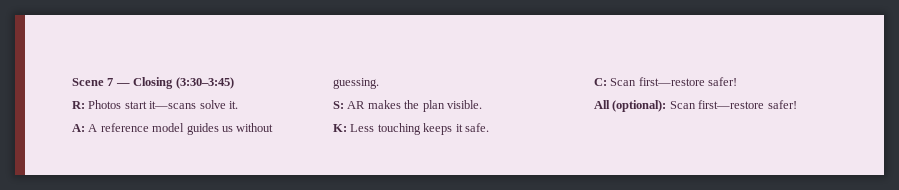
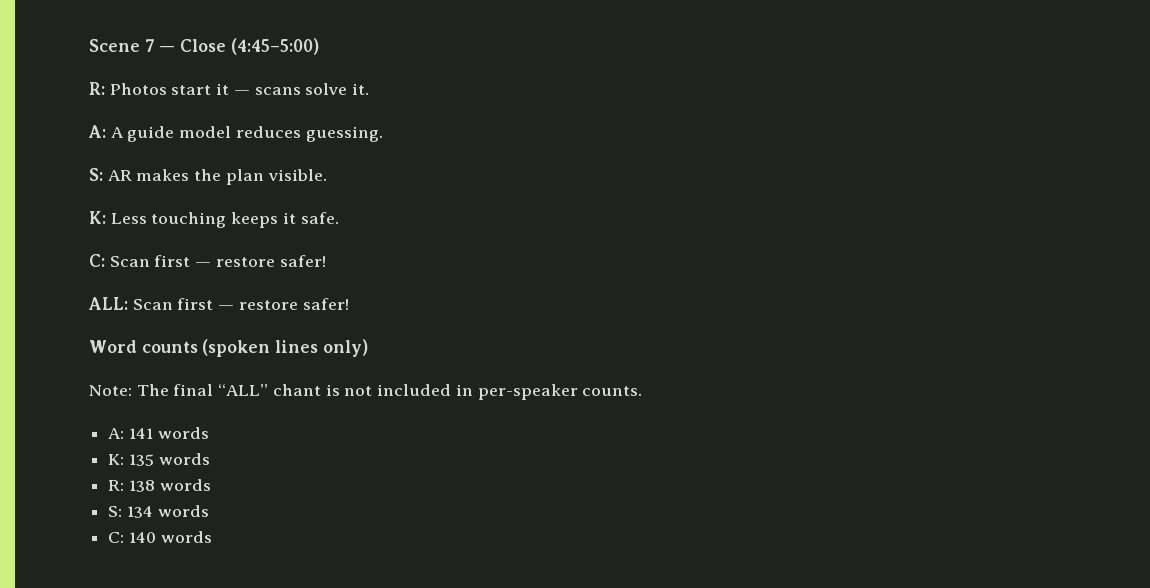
- Scene 7 — Closing (3:30–3:45)
+ Scene 7 — Close (4:45–5:00)
- R: Photos start it—scans solve it.
+ R: Photos start it — scans solve it.
- A: A reference model guides us without guessing.
+ A: A guide model reduces guessing.
- C: Scan first—restore safer!
- All (optional): Scan first—restore safer!
+ C: Scan first — restore safer!
+ ALL: Scan first — restore safer!
+ Word counts (spoken lines only)
+ Note: The final “ALL” chant is not included in per-speaker counts.
+ A: 141 words
+ K: 135 words
+ R: 138 words
+ S: 134 words
+ C: 140 words

